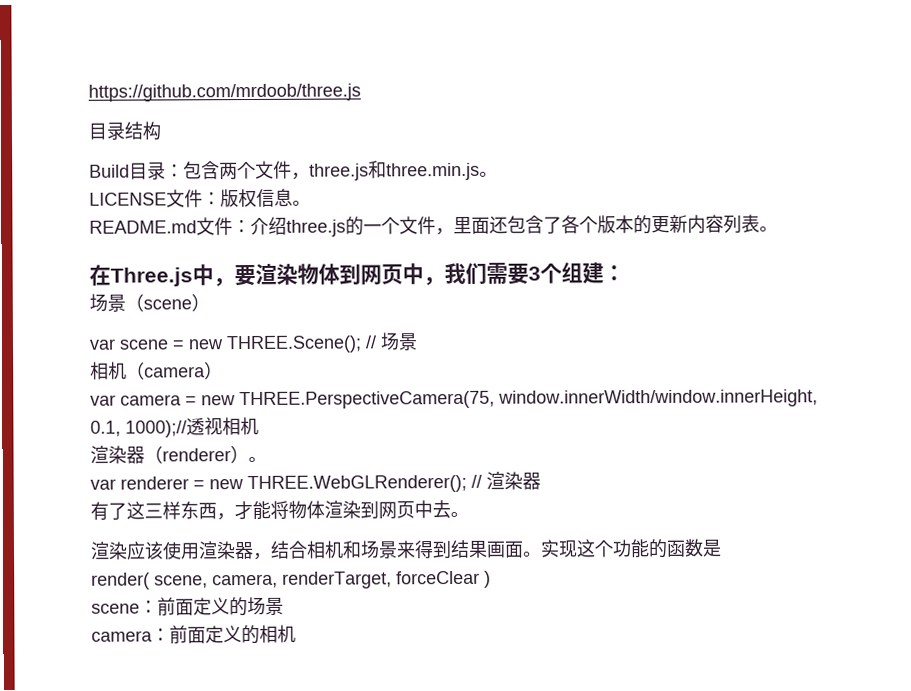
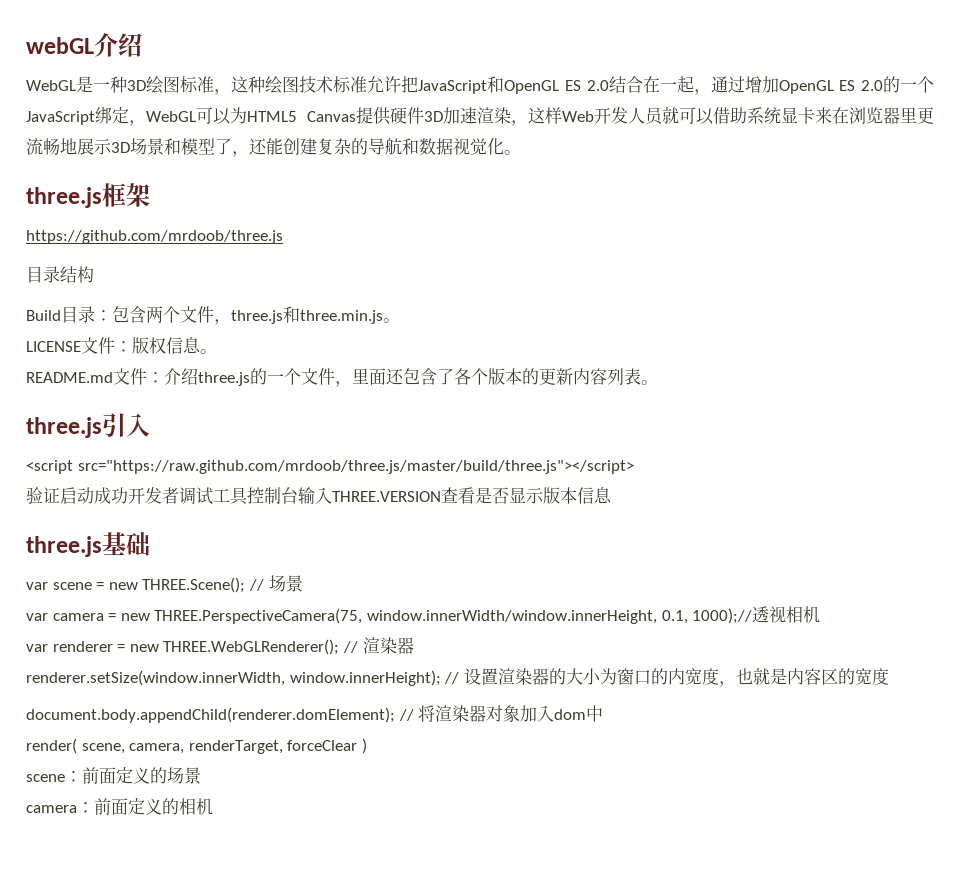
+ webGL介绍
+ WebGL是一种3D绘图标准，这种绘图技术标准允许把JavaScript和OpenGL ES 2.0结合在一起，通过增加OpenGL ES 2.0的一个JavaScript绑定，WebGL可以为HTML5 Canvas提供硬件3D加速渲染，这样Web开发人员就可以借助系统显卡来在浏览器里更流畅地展示3D场景和模型了，还能创建复杂的导航和数据视觉化。
+ three.js框架
- 在Three.js中，要渲染物体到网页中，我们需要3个组建：
- 场景（scene）
+ three.js引入
+ <script src="https://raw.github.com/mrdoob/three.js/master/build/three.js"></script>
+ 验证启动成功开发者调试工具控制台输入THREE.VERSION查看是否显示版本信息
+ three.js基础
- 相机（camera）
- 渲染器（renderer）。
- 有了这三样东西，才能将物体渲染到网页中去。
- 渲染应该使用渲染器，结合相机和场景来得到结果画面。实现这个功能的函数是
+ renderer.setSize(window.innerWidth, window.innerHeight); // 设置渲染器的大小为窗口的内宽度，也就是内容区的宽度
+ document.body.appendChild(renderer.domElement); // 将渲染器对象加入dom中

